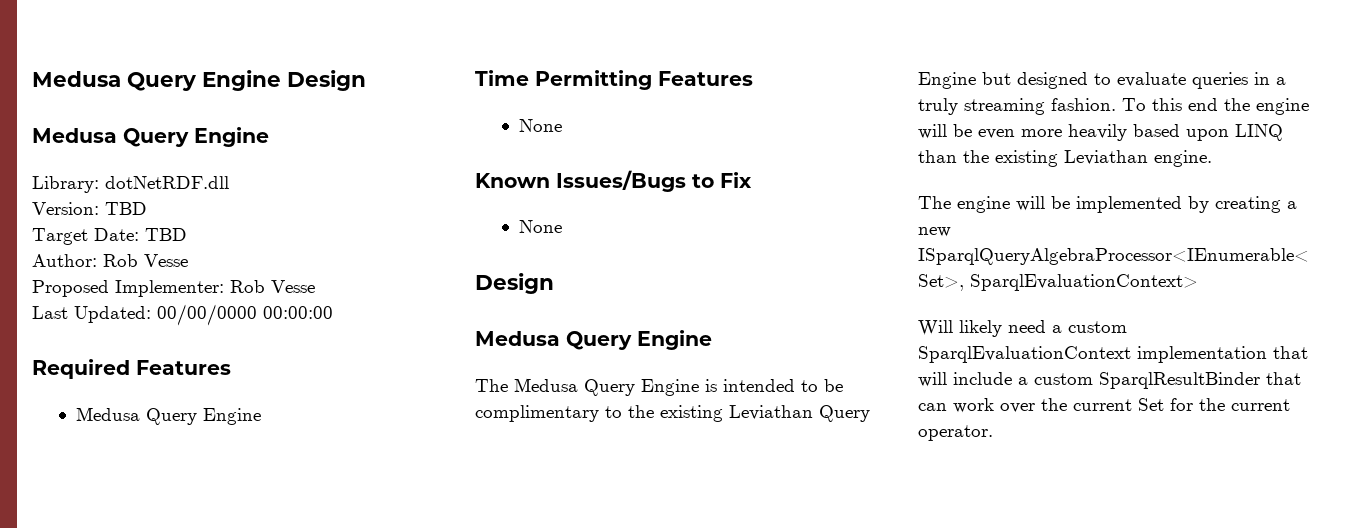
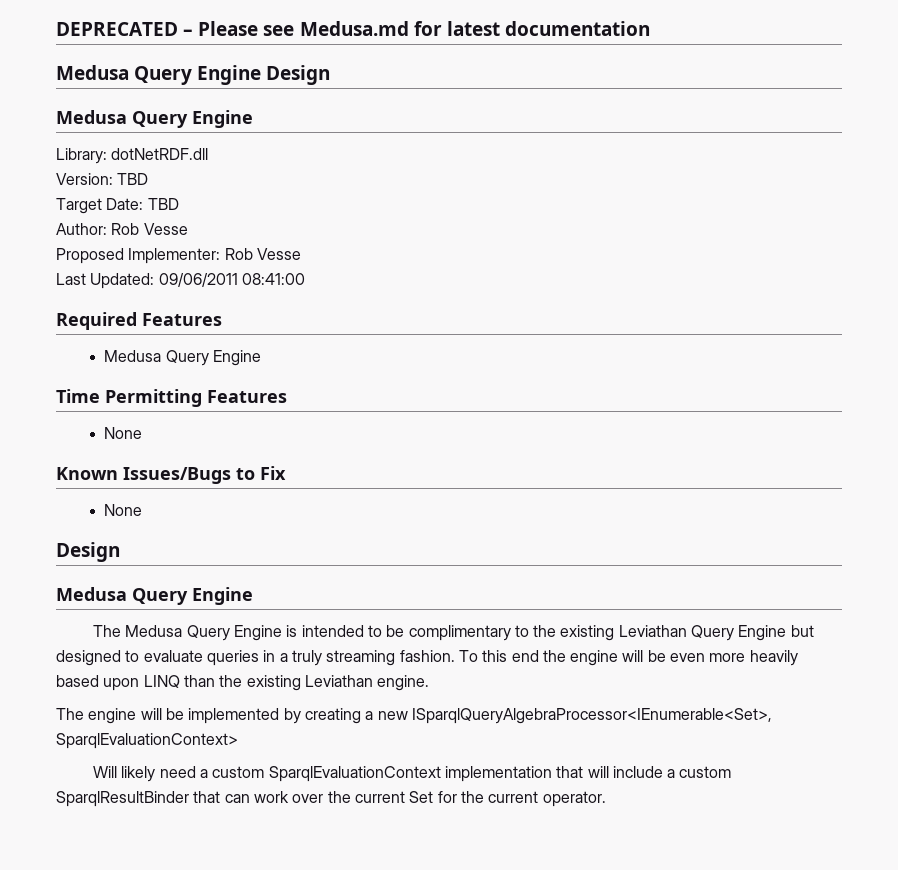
+ DEPRECATED – Please see Medusa.md for latest documentation
- Last Updated: 00/00/0000 00:00:00
+ Last Updated: 09/06/2011 08:41:00

